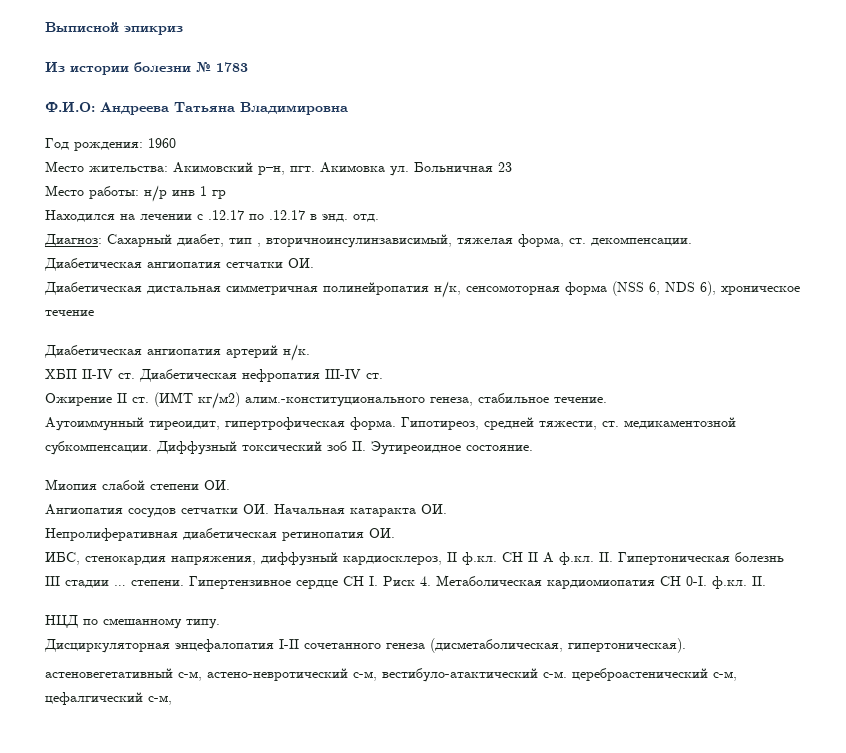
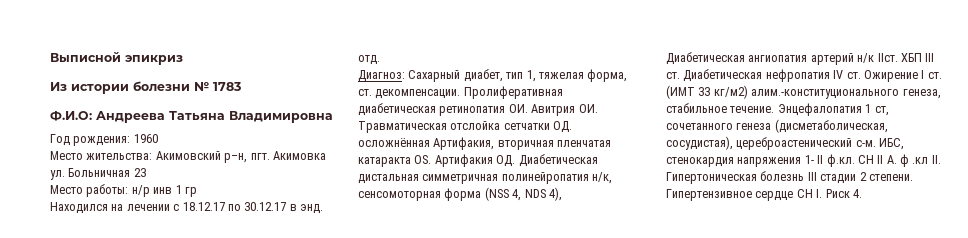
- Находился на лечении с .12.17 по .12.17 в энд. отд.
+ Находился на лечении с 18.12.17 по 30.12.17 в энд. отд.
- Диагноз: Сахарный диабет, тип , вторичноинсулинзависимый, тяжелая форма, ст. декомпенсации.
- Диабетическая ангиопатия сетчатки ОИ.
- Диабетическая дистальная симметричная полинейропатия н/к, сенсомоторная форма (NSS 6, NDS 6), хроническое течение
- Диабетическая ангиопатия артерий н/к.
- ХБП II-IV ст. Диабетическая нефропатия III-IV ст.
- Ожирение II ст. (ИМТ кг/м2) алим.-конституционального генеза, стабильное течение.
- Аутоиммунный тиреоидит, гипертрофическая форма. Гипотиреоз, средней тяжести, ст. медикаментозной субкомпенсации. Диффузный токсический зоб II. Эутиреоидное состояние.
- Миопия слабой степени ОИ.
- Ангиопатия сосудов сетчатки ОИ. Начальная катаракта ОИ.
- Непролиферативная диабетическая ретинопатия ОИ.
- ИБС, стенокардия напряжения, диффузный кардиосклероз, II ф.кл. СН II А ф.кл. II. Гипертоническая болезнь III стадии … степени.
+ Диагноз: Сахарный диабет, тип 1, тяжелая форма, ст. декомпенсации. Пролиферативная диабетическая ретинопатия ОИ. Авитрия ОИ. Травматическая отслойка сетчатки ОД. осложнённая Артифакия, вторичная пленчатая катаракта OS. Артифакия ОД. Диабетическая дистальная симметричная полинейропатия н/к, сенсомоторная форма (NSS 4, NDS 4), Диабетическая ангиопатия артерий н/к IIcт. ХБП III ст. Диабетическая нефропатия IV ст. Ожирение I ст. (ИМТ 33 кг/м2) алим.-конституционального генеза, стабильное течение. Энцефалопатия 1 ст, сочетанного генеза (дисметаболическая, сосудистая), цереброастенический с-м. ИБС, стенокардия напряжения 1- II ф.кл. СН II А. ф .кл II. Гипертоническая болезнь III стадии 2 степени.
- Гипертензивное сердце СН I. Риск 4. Метаболическая кардиомиопатия СН 0-I. ф.кл. II.
- НЦД по смешанному типу.
- Дисциркуляторная энцефалопатия I-II сочетанного генеза (дисметаболическая, гипертоническая).
- астеновегетативный с-м, астено-невротический с-м, вестибуло-атактический с-м. цереброастенический с-м, цефалгический с-м,
+ Гипертензивное сердце СН I. Риск 4.

